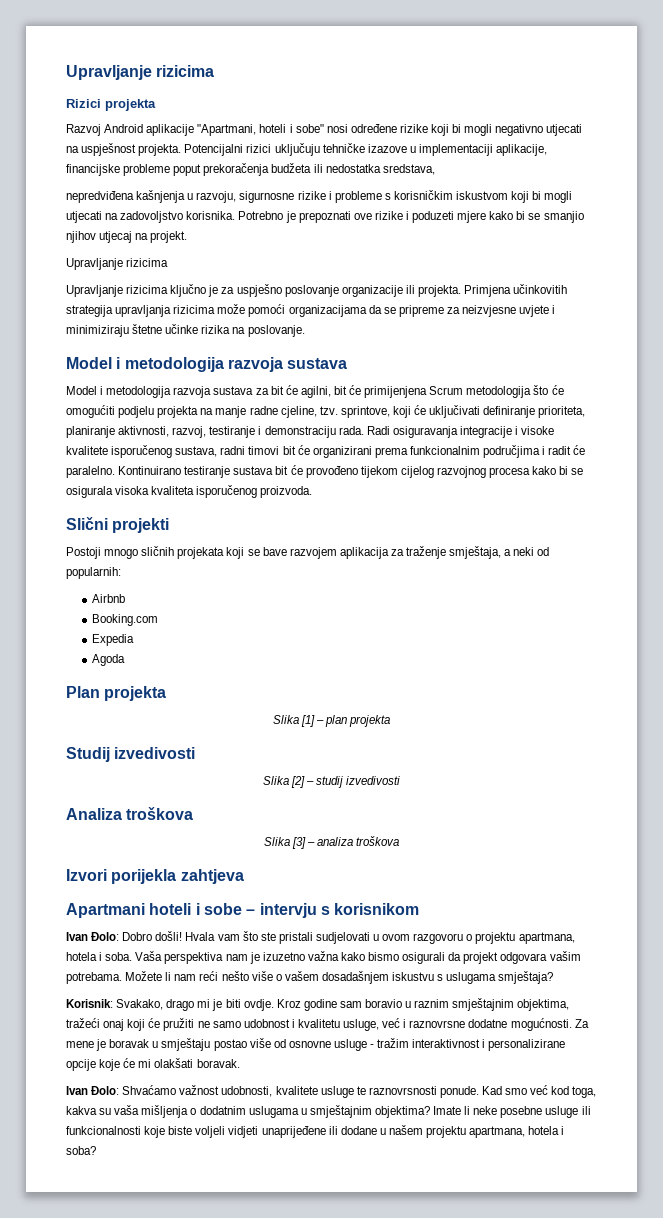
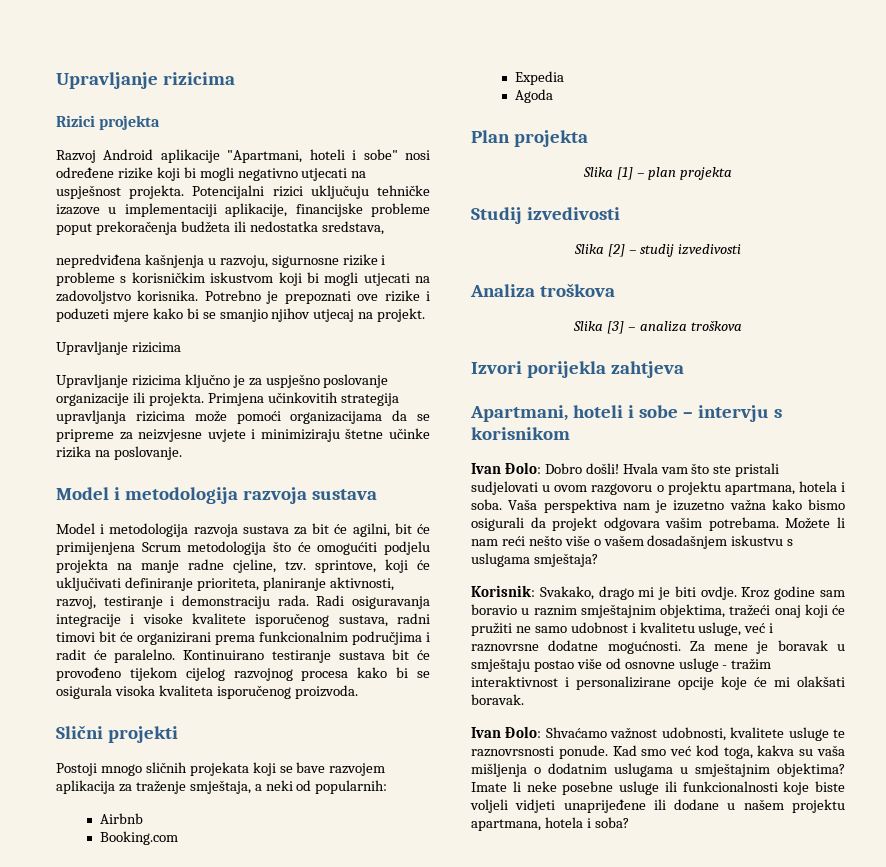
- Apartmani hoteli i sobe – intervju s korisnikom
+ Apartmani, hoteli i sobe – intervju s korisnikom

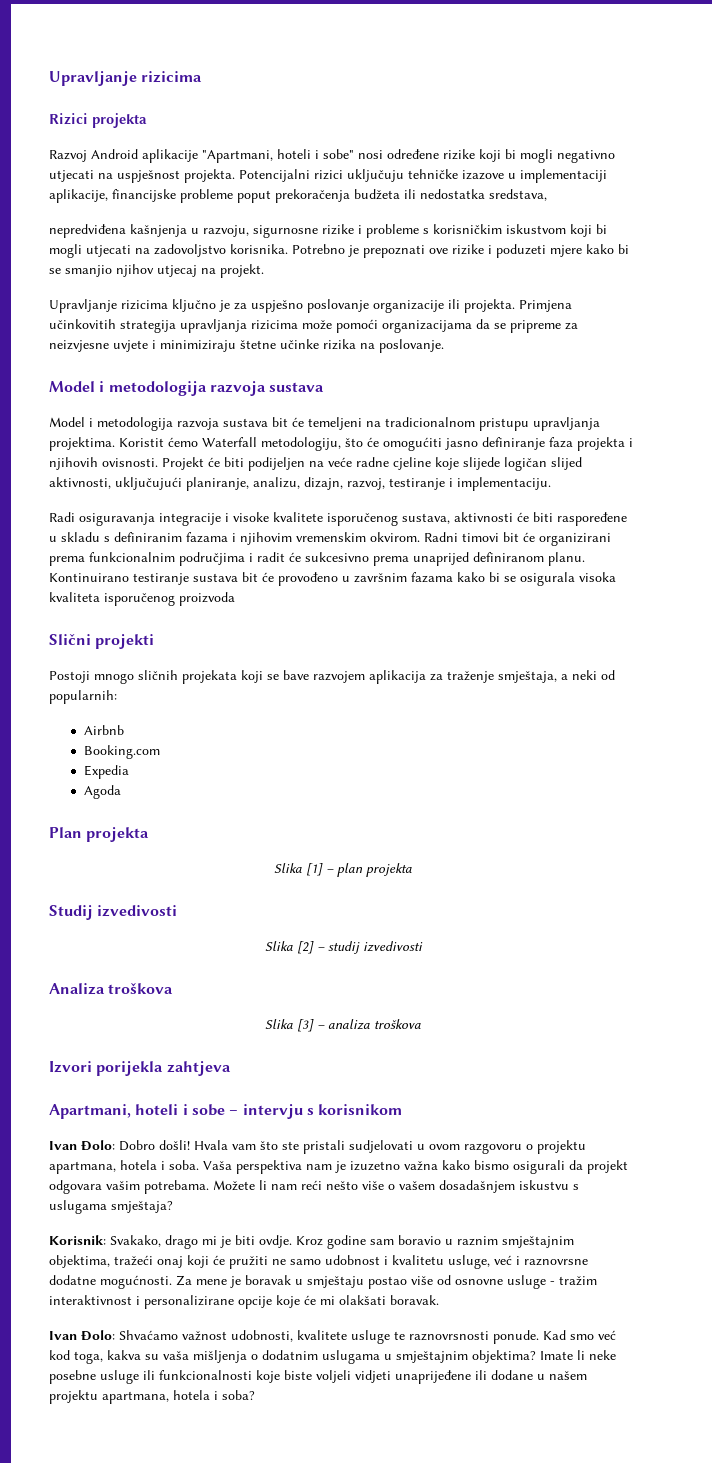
  Potrebno je prepoznati ove rizike i poduzeti mjere kako bi se smanjio njihov utjecaj na projekt.
- Upravljanje rizicima
- Model i metodologija razvoja sustava za bit će agilni, bit će primijenjena Scrum metodologija što će omogućiti podjelu projekta na manje radne cjeline, tzv. sprintove, koji će uključivati definiranje prioriteta, planiranje aktivnosti, razvoj, testiranje i demonstraciju rada. Radi osiguravanja integracije i visoke kvalitete isporučenog sustava, radni timovi bit će organizirani prema funkcionalnim područjima i radit će paralelno.
+ Model i metodologija razvoja sustava bit će temeljeni na tradicionalnom pristupu upravljanja projektima. Koristit ćemo Waterfall metodologiju, što će omogućiti jasno definiranje faza projekta i njihovih ovisnosti. Projekt će biti podijeljen na veće radne cjeline koje slijede logičan slijed aktivnosti, uključujući planiranje, analizu, dizajn, razvoj, testiranje i implementaciju.
+ Radi osiguravanja integracije i visoke kvalitete isporučenog sustava, aktivnosti će biti raspoređene u skladu s definiranim fazama i njihovim vremenskim okvirom. Radni timovi bit će organizirani prema funkcionalnim područjima i radit će sukcesivno prema unaprijed definiranom planu.
- Kontinuirano testiranje sustava bit će provođeno tijekom cijelog razvojnog procesa kako bi se osigurala visoka kvaliteta isporučenog proizvoda.
+ Kontinuirano testiranje sustava bit će provođeno u završnim fazama kako bi se osigurala visoka kvaliteta isporučenog proizvoda

